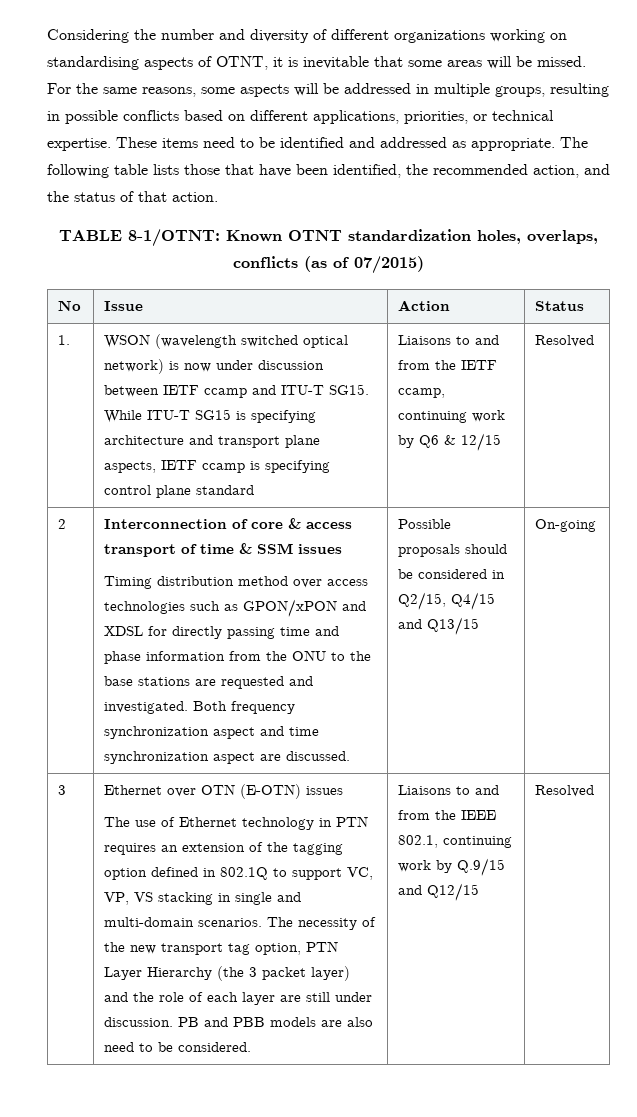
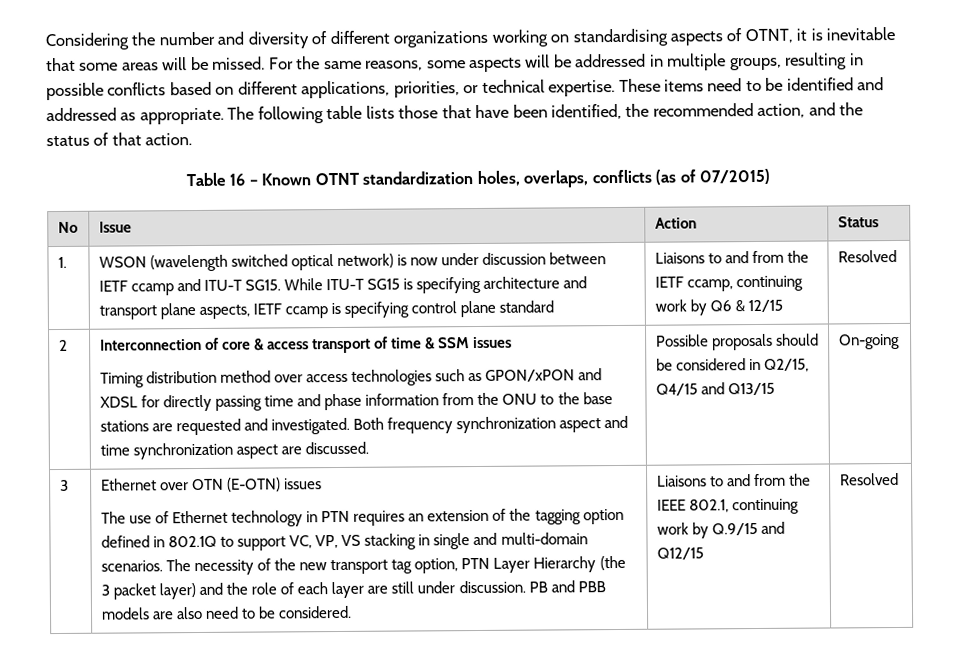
- TABLE 8-1/OTNT: Known OTNT standardization holes, overlaps, conflicts (as of 07/2015)
+ Table 16 – Known OTNT standardization holes, overlaps, conflicts (as of 07/2015)

